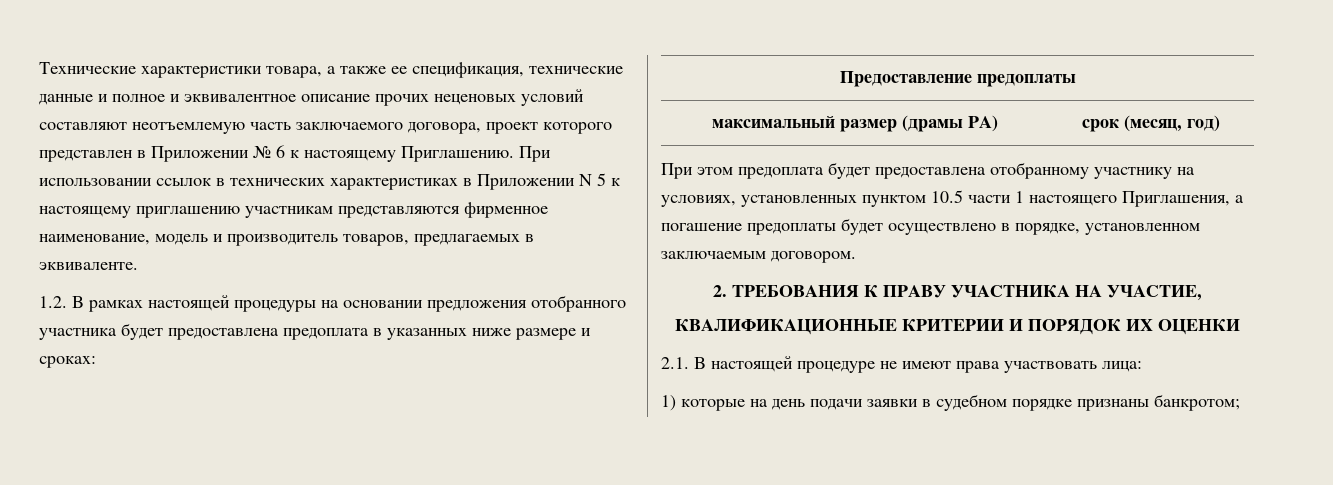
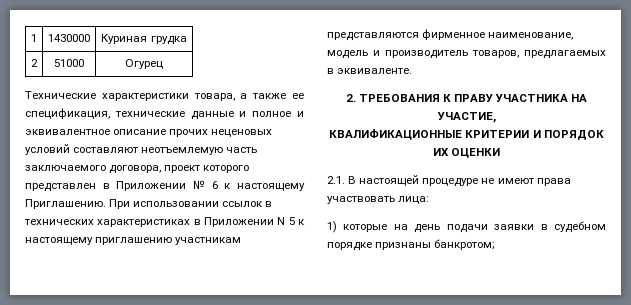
+ 1 | 1430000 | Куриная грудка
+ 2 | 51000 | Огурец
- 1.2. В рамках настоящей процедуры на основании предложения отобранного участника будет предоставлена предоплата в указанных ниже размере и сроках:
- Предоставление предоплаты
- максимальный размер (драмы РА) | срок (месяц, год)
- При этом предоплата будет предоставлена отобранному участнику на условиях, установленных пунктом 10.5 части 1 настоящего Приглашения, а погашение предоплаты будет осуществлено в порядке, установленном заключаемым договором.

